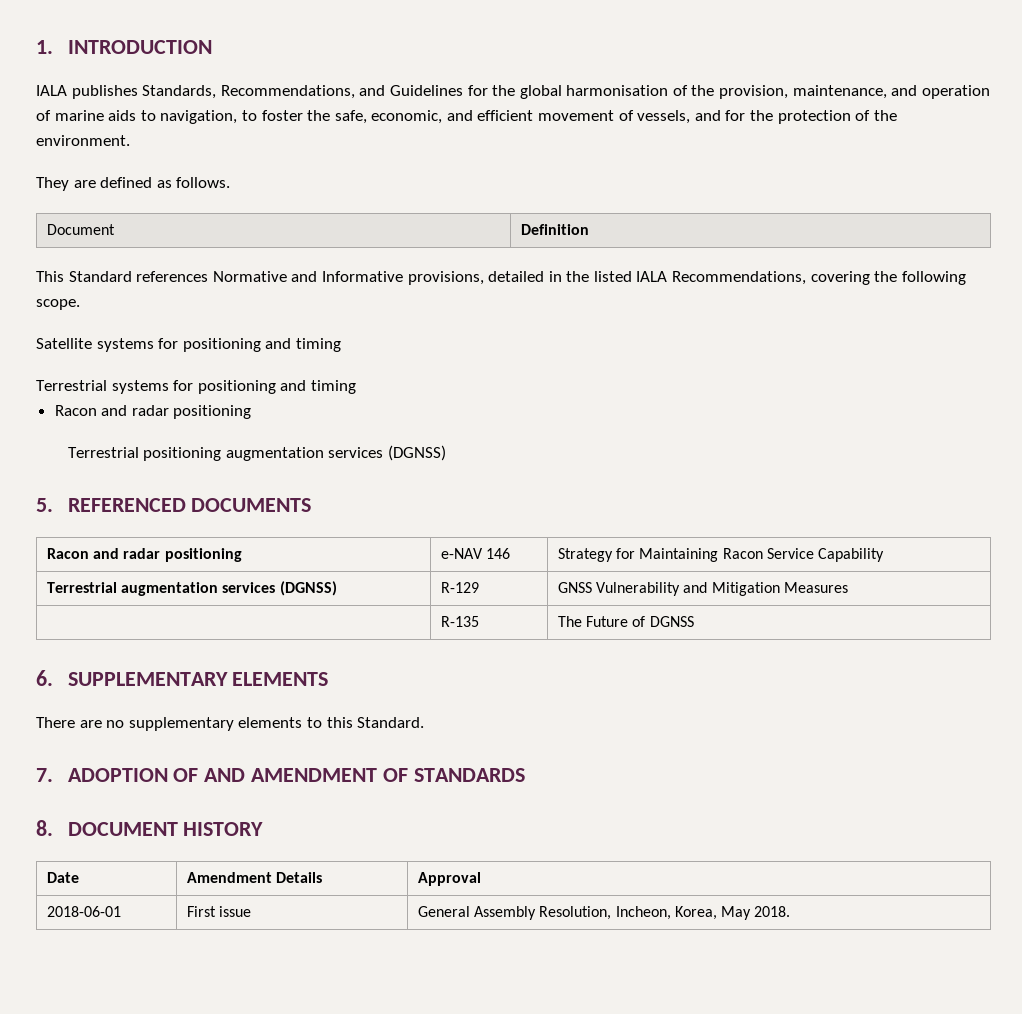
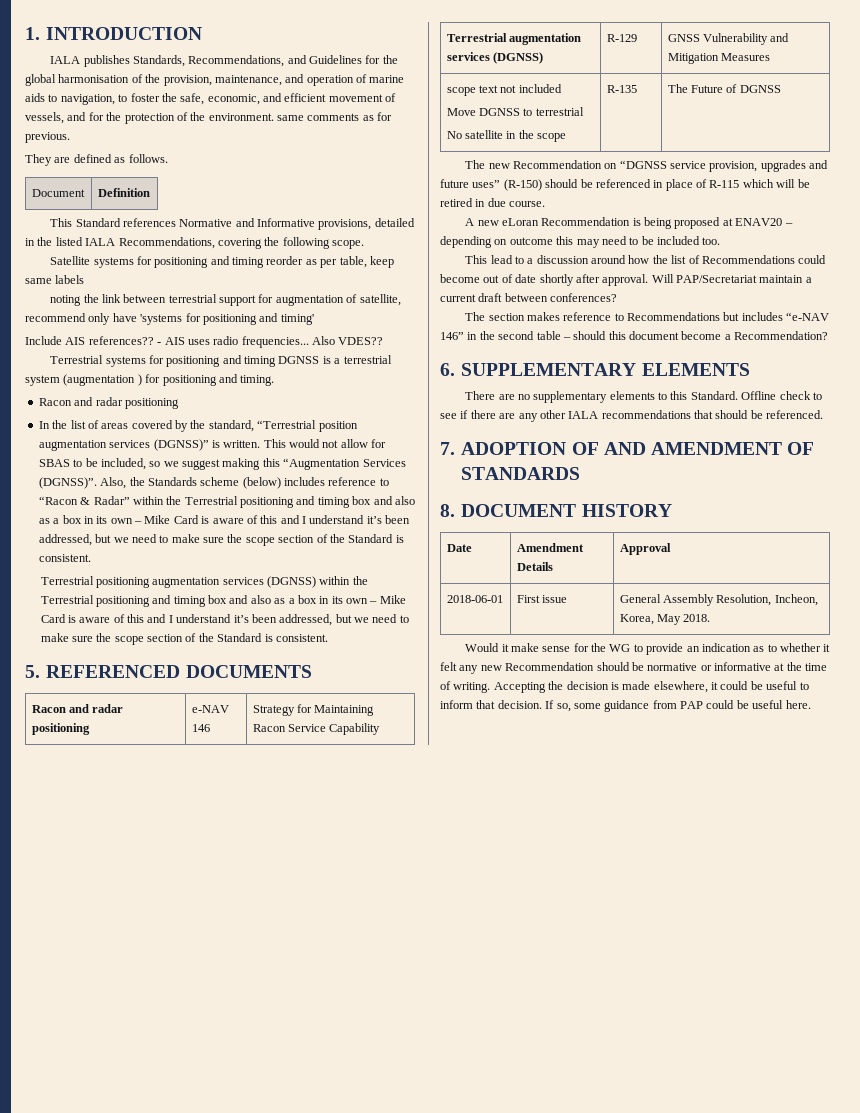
- IALA publishes Standards, Recommendations, and Guidelines for the global harmonisation of the provision, maintenance, and operation of marine aids to navigation, to foster the safe, economic, and efficient movement of vessels, and for the protection of the environment.
+ IALA publishes Standards, Recommendations, and Guidelines for the global harmonisation of the provision, maintenance, and operation of marine aids to navigation, to foster the safe, economic, and efficient movement of vessels, and for the protection of the environment. same comments as for previous.
- Satellite systems for positioning and timing
+ Satellite systems for positioning and timing reorder as per table, keep same labels
+ noting the link between terrestrial support for augmentation of satellite, recommend only have 'systems for positioning and timing'
+ Include AIS references?? - AIS uses radio frequencies... Also VDES??
- Terrestrial systems for positioning and timing
+ Terrestrial systems for positioning and timing DGNSS is a terrestrial system (augmentation ) for positioning and timing.
  Racon and radar positioning
+ In the list of areas covered by the standard, “Terrestrial position augmentation services (DGNSS)” is written. This would not allow for SBAS to be included, so we suggest making this “Augmentation Services (DGNSS)”. Also, the Standards scheme (below) includes reference to “Racon & Radar” within the Terrestrial positioning and timing box and also as a box in its own – Mike Card is aware of this and I understand it’s been addressed, but we need to make sure the scope section of the Standard is consistent.
- Terrestrial positioning augmentation services (DGNSS)
+ Terrestrial positioning augmentation services (DGNSS) within the Terrestrial positioning and timing box and also as a box in its own – Mike Card is aware of this and I understand it’s been addressed, but we need to make sure the scope section of the Standard is consistent.
- | R-135 | The Future of DGNSS
+ scope text not included
+ Move DGNSS to terrestrial
+ No satellite in the scope | R-135 | The Future of DGNSS
+ The new Recommendation on “DGNSS service provision, upgrades and future uses” (R-150) should be referenced in place of R-115 which will be retired in due course.
+ A new eLoran Recommendation is being proposed at ENAV20 – depending on outcome this may need to be included too.
+ This lead to a discussion around how the list of Recommendations could become out of date shortly after approval. Will PAP/Secretariat maintain a current draft between conferences?
+ The section makes reference to Recommendations but includes “e-NAV 146” in the second table – should this document become a Recommendation?
+ Offline check to see if there are any other IALA recommendations that should be referenced.
+ Would it make sense for the WG to provide an indication as to whether it felt any new Recommendation should be normative or informative at the time of writing. Accepting the decision is made elsewhere, it could be useful to inform that decision. If so, some guidance from PAP could be useful here.

